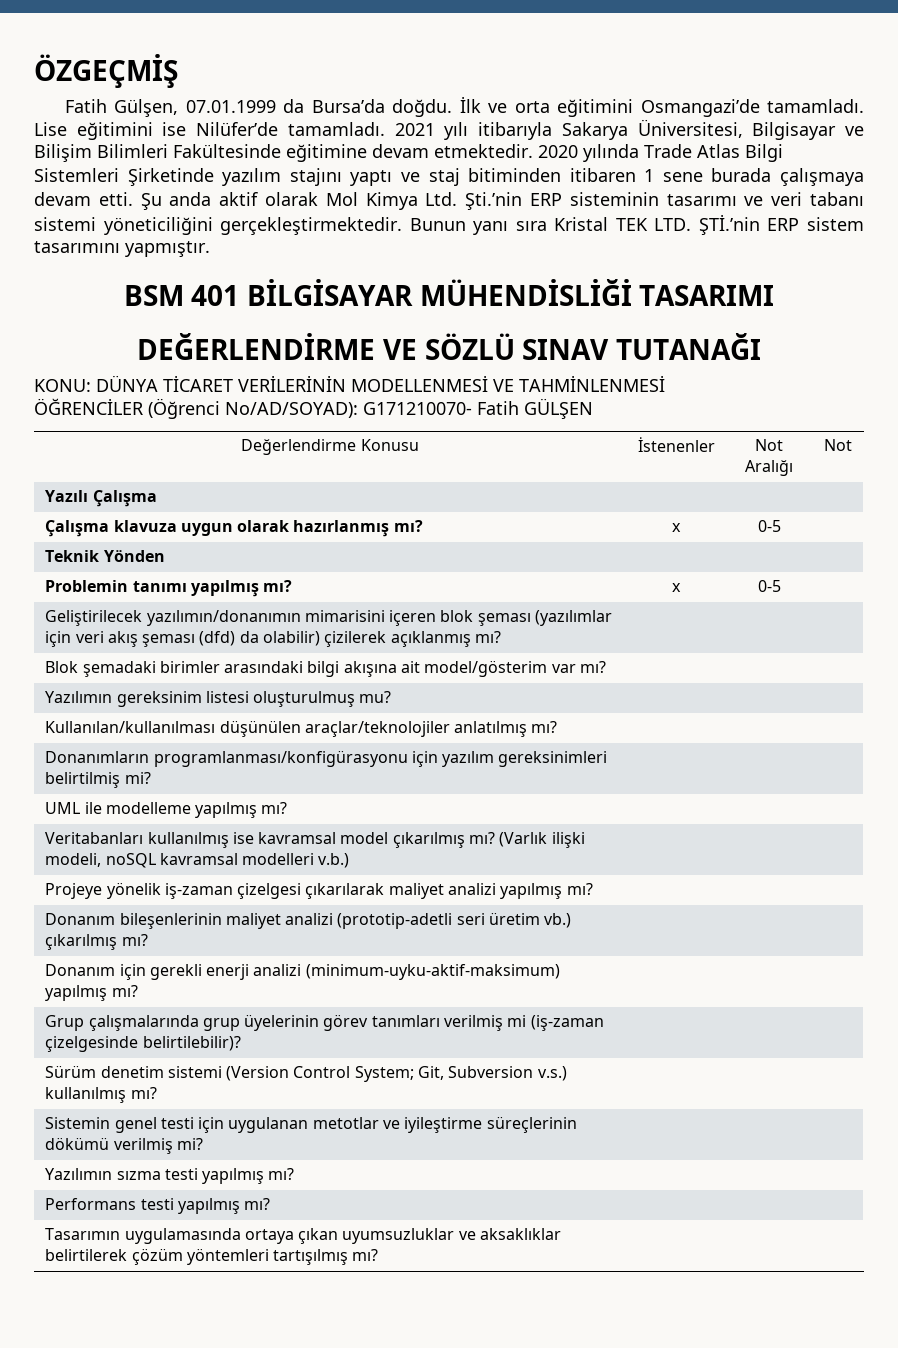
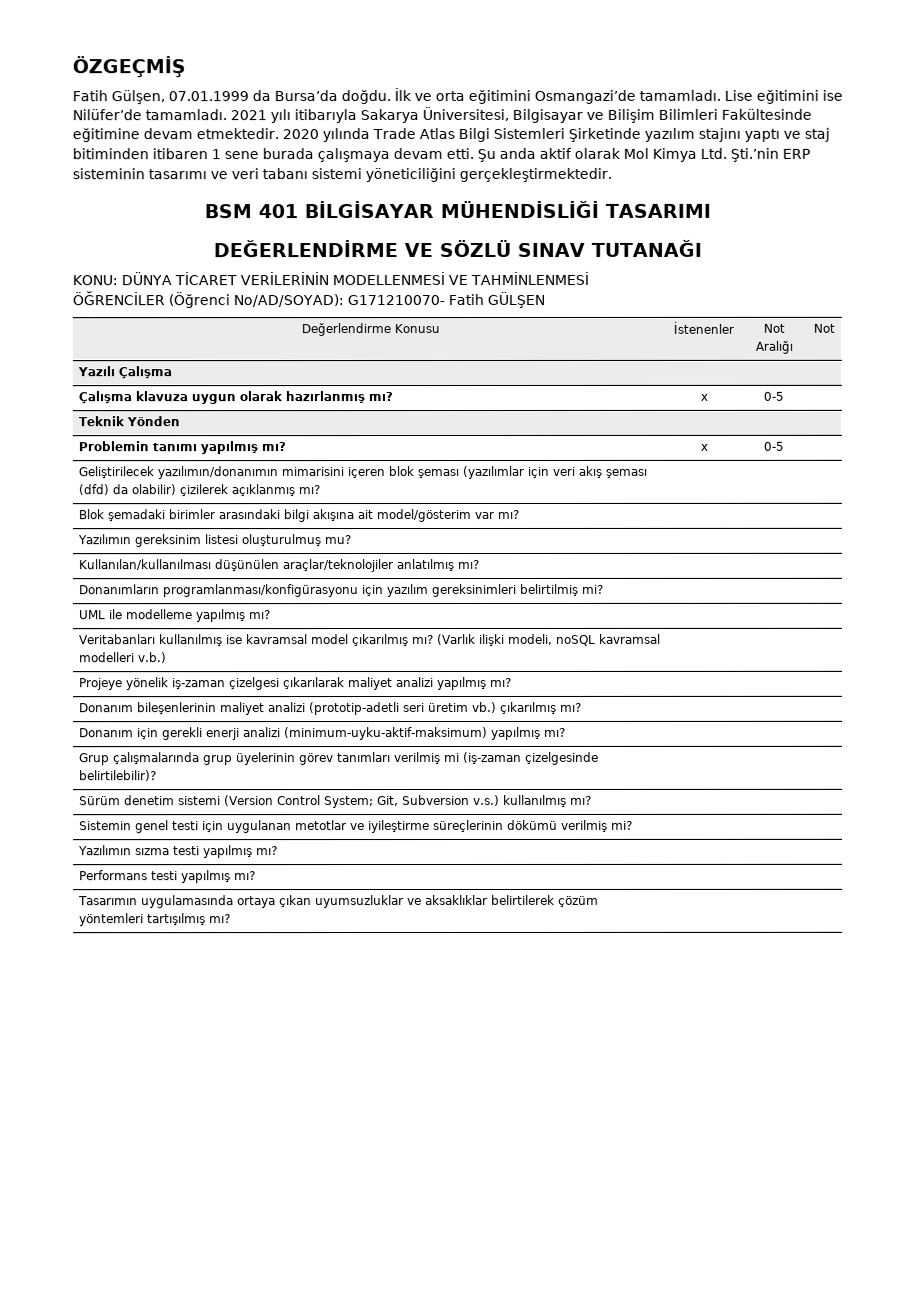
- Bunun yanı sıra Kristal TEK LTD. ŞTİ.’nin ERP sistem tasarımını yapmıştır.

